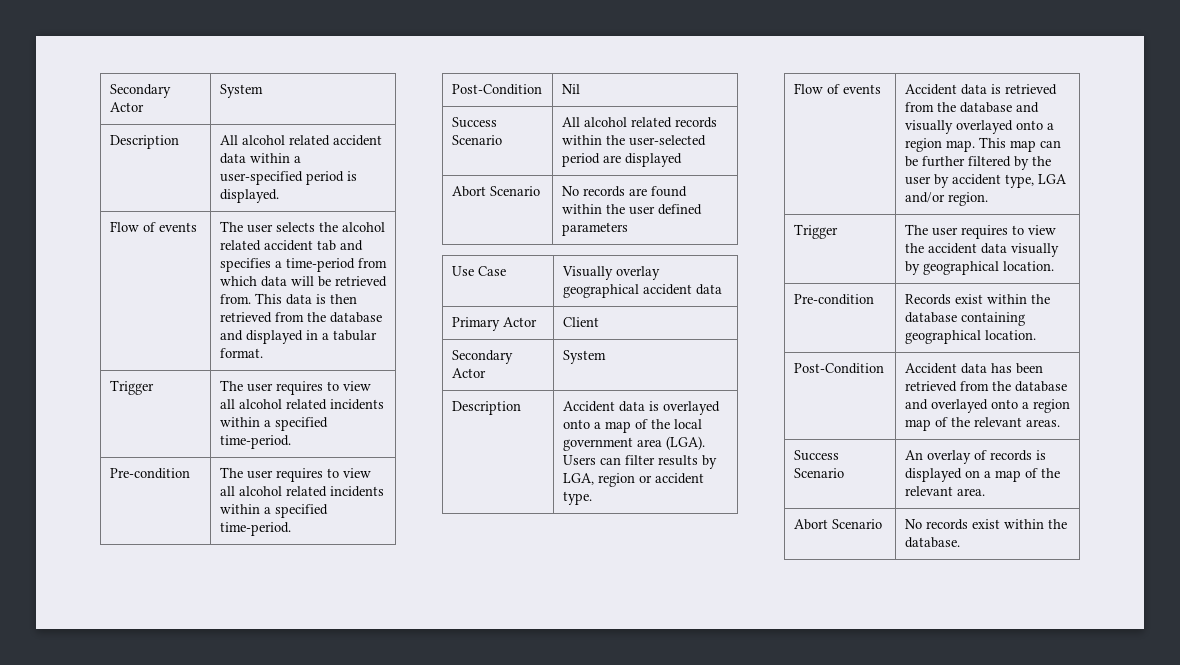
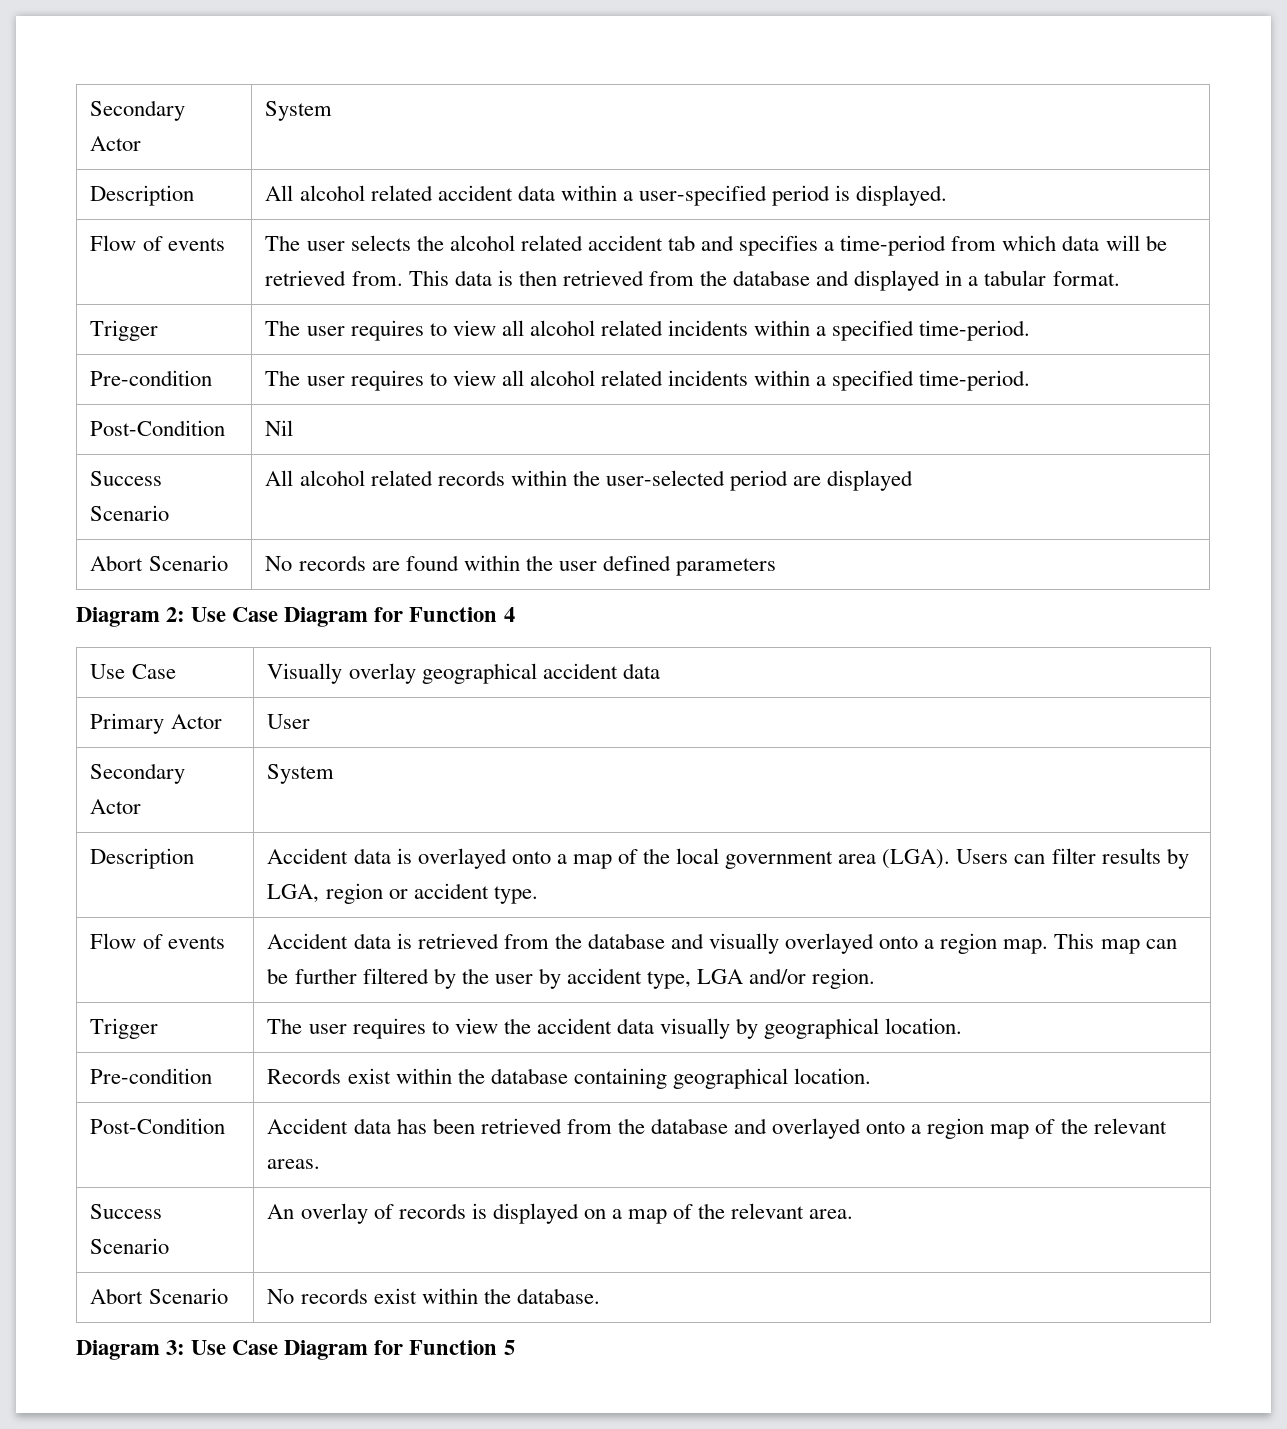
+ Diagram 2: Use Case Diagram for Function 4
- Primary Actor | Client
+ Primary Actor | User
+ Diagram 3: Use Case Diagram for Function 5

